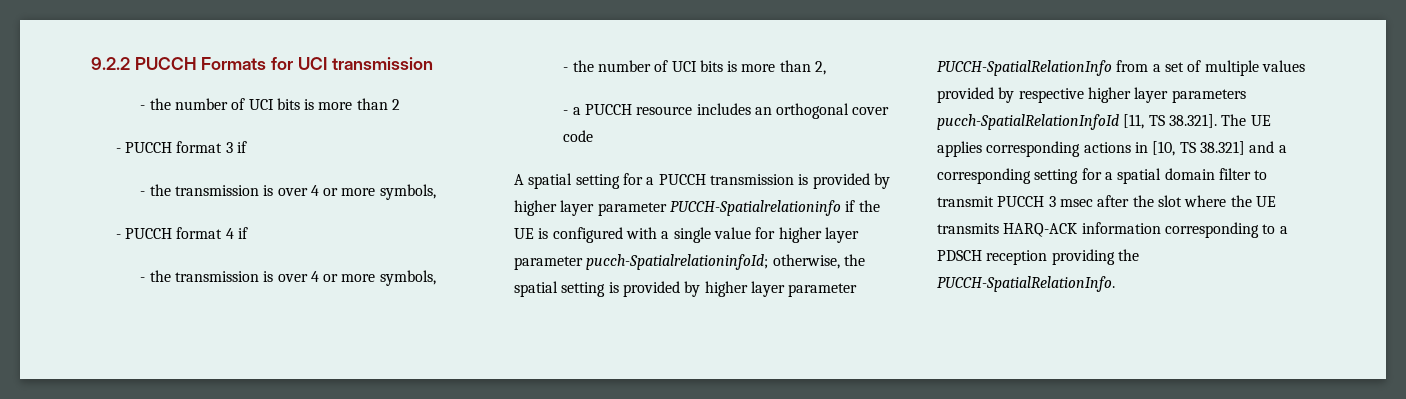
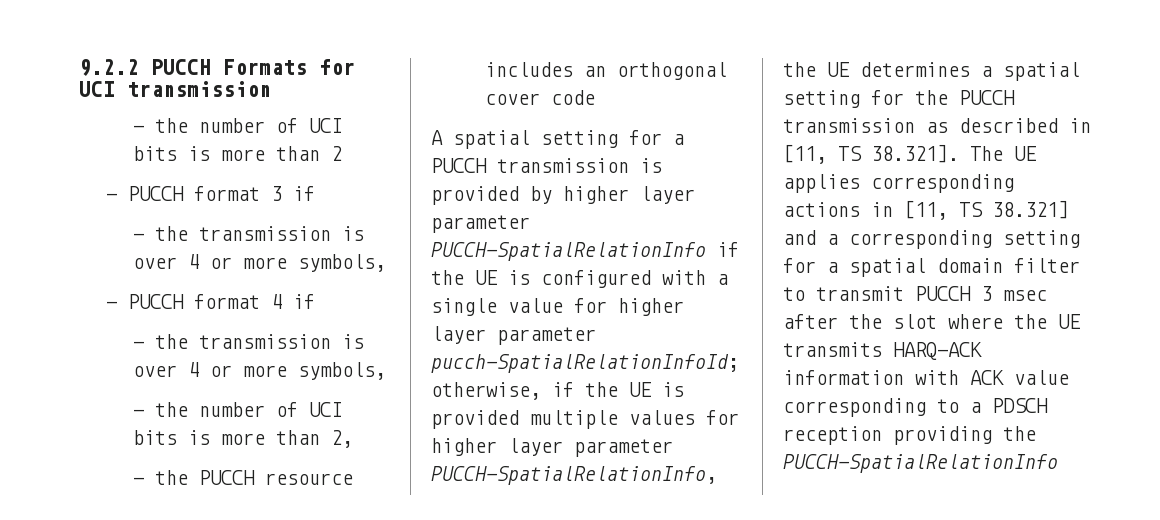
- - a PUCCH resource includes an orthogonal cover code
+ - the PUCCH resource includes an orthogonal cover code
- A spatial setting for a PUCCH transmission is provided by higher layer parameter PUCCH-Spatialrelationinfo if the UE is configured with a single value for higher layer parameter pucch-SpatialrelationinfoId; otherwise, the spatial setting is provided by higher layer parameter PUCCH-SpatialRelationInfo from a set of multiple values provided by respective higher layer parameters pucch-SpatialRelationInfoId [11, TS 38.321]. The UE applies corresponding actions in [10, TS 38.321] and a corresponding setting for a spatial domain filter to transmit PUCCH 3 msec after the slot where the UE transmits HARQ-ACK information corresponding to a PDSCH reception providing the PUCCH-SpatialRelationInfo.
+ A spatial setting for a PUCCH transmission is provided by higher layer parameter PUCCH-SpatialRelationInfo if the UE is configured with a single value for higher layer parameter pucch-SpatialRelationInfoId; otherwise, if the UE is provided multiple values for higher layer parameter PUCCH-SpatialRelationInfo, the UE determines a spatial setting for the PUCCH transmission as described in [11, TS 38.321]. The UE applies corresponding actions in [11, TS 38.321] and a corresponding setting for a spatial domain filter to transmit PUCCH 3 msec after the slot where the UE transmits HARQ-ACK information with ACK value corresponding to a PDSCH reception providing the PUCCH-SpatialRelationInfo

